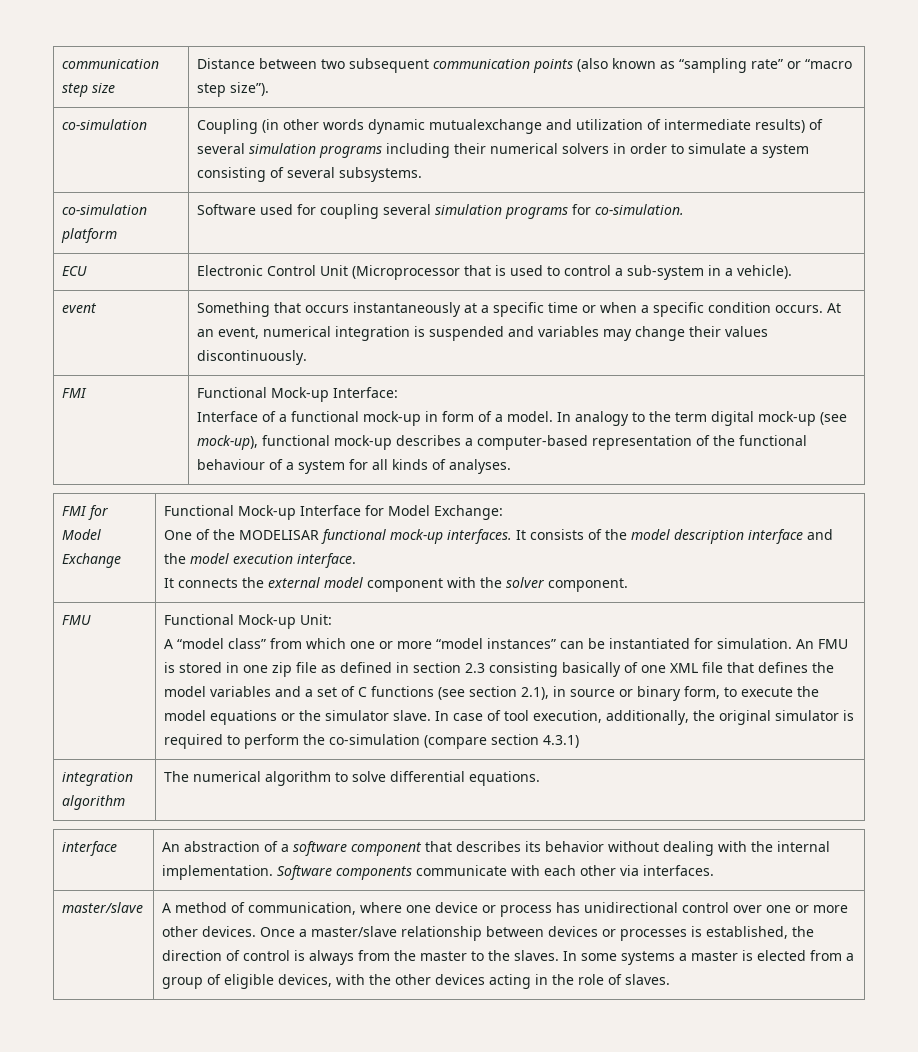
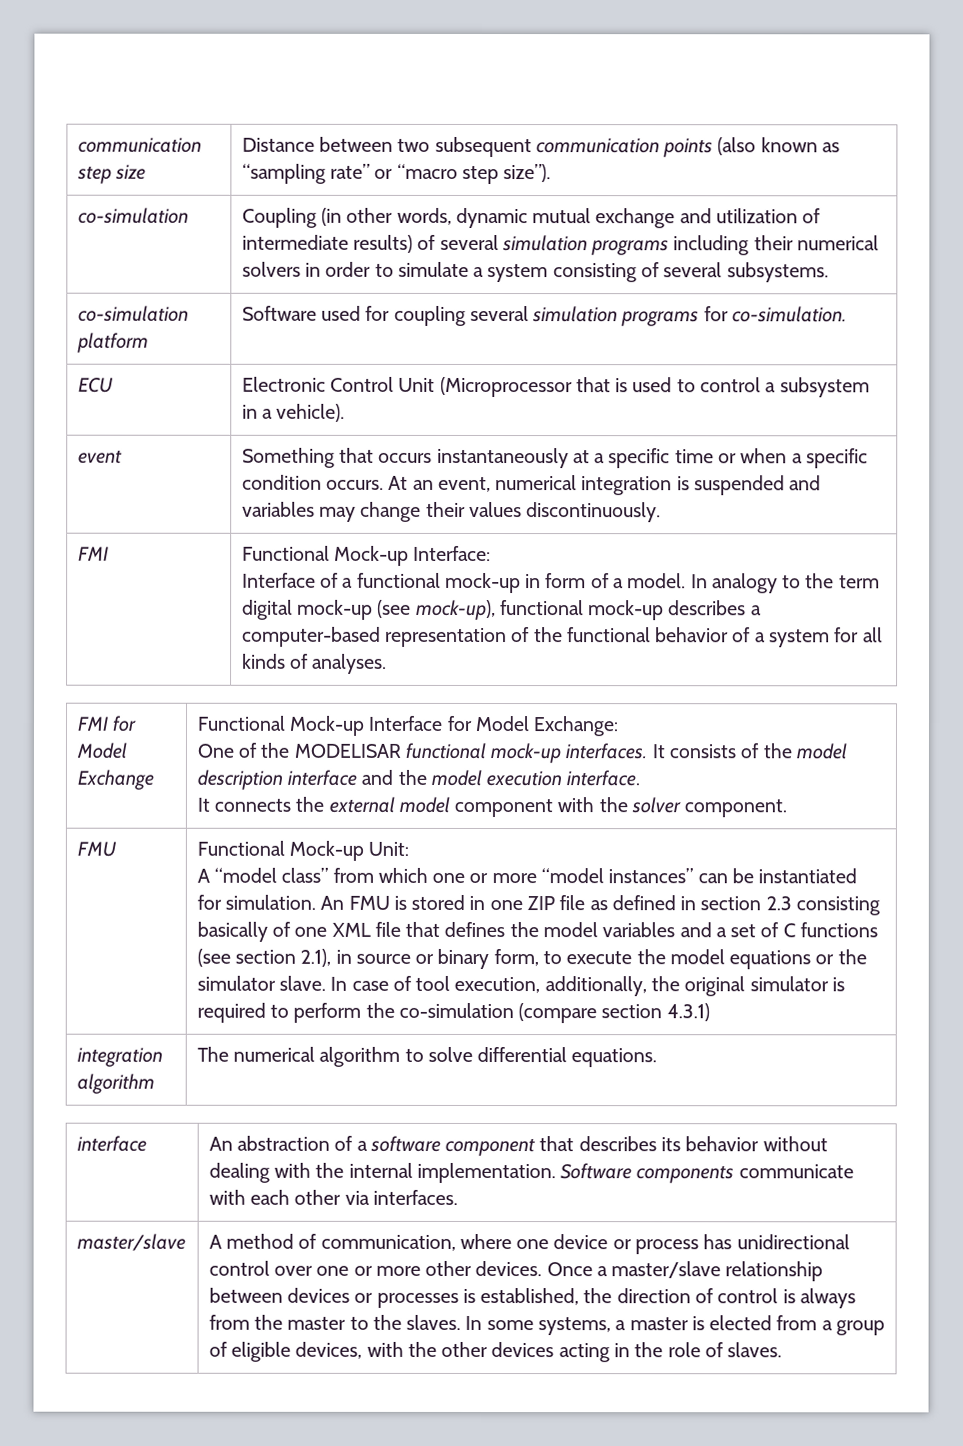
- co-simulation | Coupling (in other words dynamic mutualexchange and utilization of intermediate results) of several simulation programs including their numerical solvers in order to simulate a system consisting of several subsystems.
+ co-simulation | Coupling (in other words, dynamic mutual exchange and utilization of intermediate results) of several simulation programs including their numerical solvers in order to simulate a system consisting of several subsystems.
- ECU | Electronic Control Unit (Microprocessor that is used to control a sub-system in a vehicle).
+ ECU | Electronic Control Unit (Microprocessor that is used to control a subsystem in a vehicle).
- In analogy to the term digital mock-up (see mock-up), functional mock-up describes a computer-based representation of the functional behaviour of a system for all kinds of analyses.
+ In analogy to the term digital mock-up (see mock-up), functional mock-up describes a computer-based representation of the functional behavior of a system for all kinds of analyses.
- An FMU is stored in one zip file as defined in section 2.3 consisting basically of one XML file that defines the model variables and a set of C functions (see section 2.1), in source or binary form, to execute the model equations or the simulator slave.
+ An FMU is stored in one ZIP file as defined in section 2.3 consisting basically of one XML file that defines the model variables and a set of C functions (see section 2.1), in source or binary form, to execute the model equations or the simulator slave.
- In some systems a master is elected from a group of eligible devices, with the other devices acting in the role of slaves.
+ In some systems, a master is elected from a group of eligible devices, with the other devices acting in the role of slaves.

